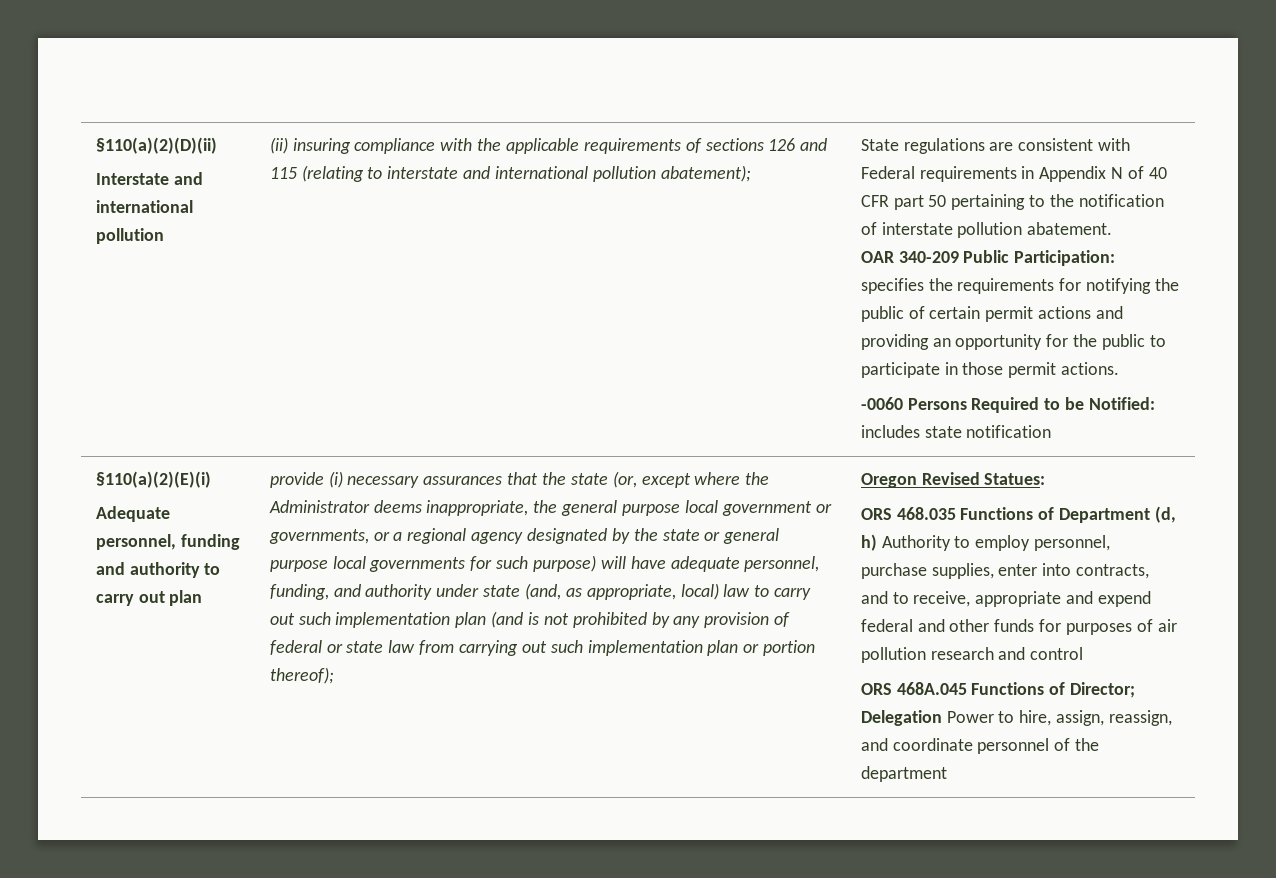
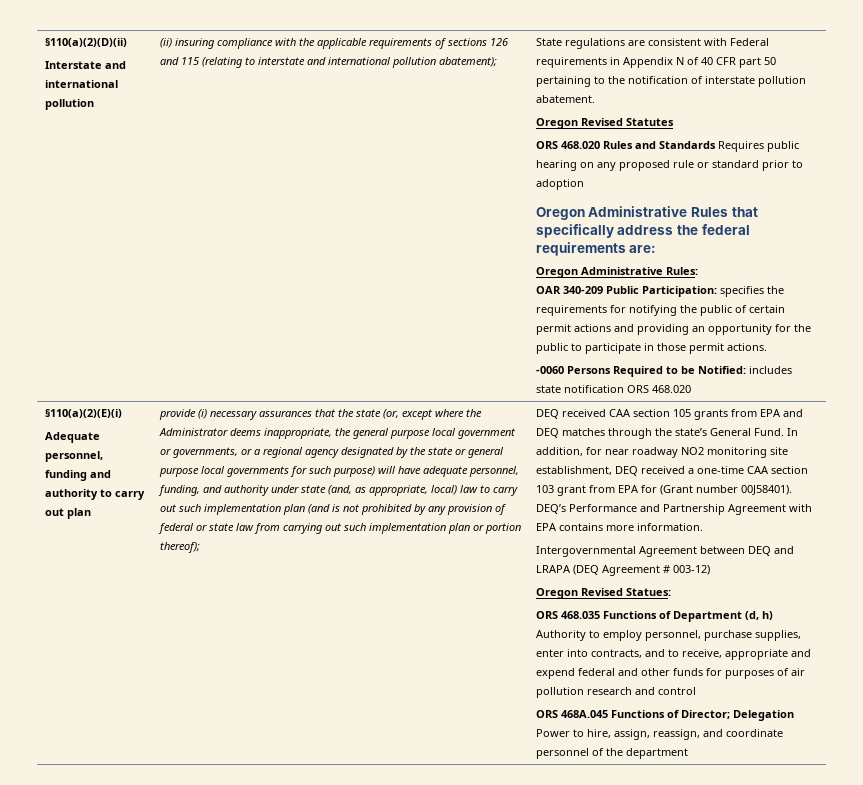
+ Oregon Revised Statutes
+ ORS 468.020 Rules and Standards Requires public hearing on any proposed rule or standard prior to adoption
+ Oregon Administrative Rules that specifically address the federal requirements are:
+ Oregon Administrative Rules:
- -0060 Persons Required to be Notified: includes state notification
+ -0060 Persons Required to be Notified: includes state notification ORS 468.020
+ DEQ received CAA section 105 grants from EPA and DEQ matches through the state’s General Fund. In addition, for near roadway NO2 monitoring site establishment, DEQ received a one-time CAA section 103 grant from EPA for (Grant number 00J58401). DEQ’s Performance and Partnership Agreement with EPA contains more information.
+ Intergovernmental Agreement between DEQ and LRAPA (DEQ Agreement # 003-12)

